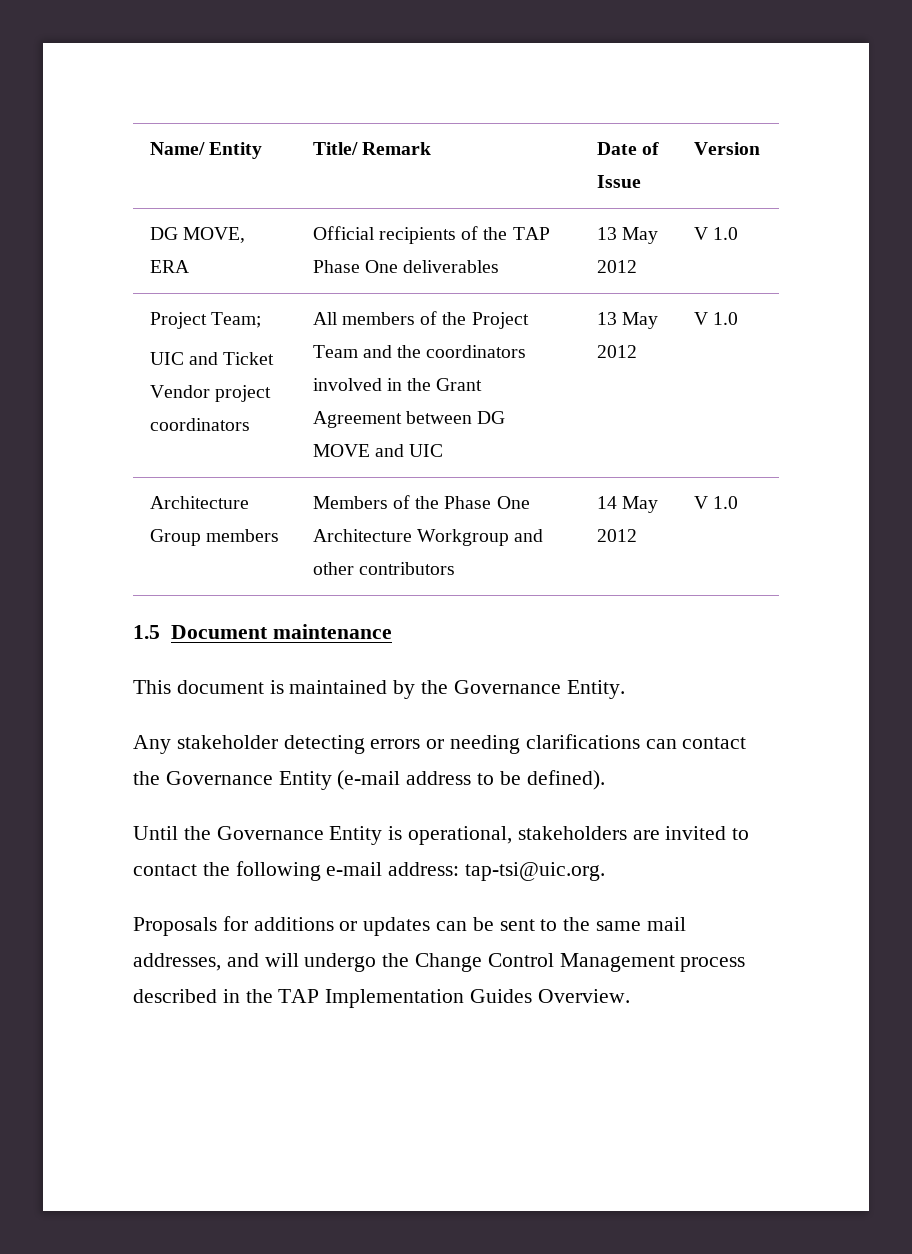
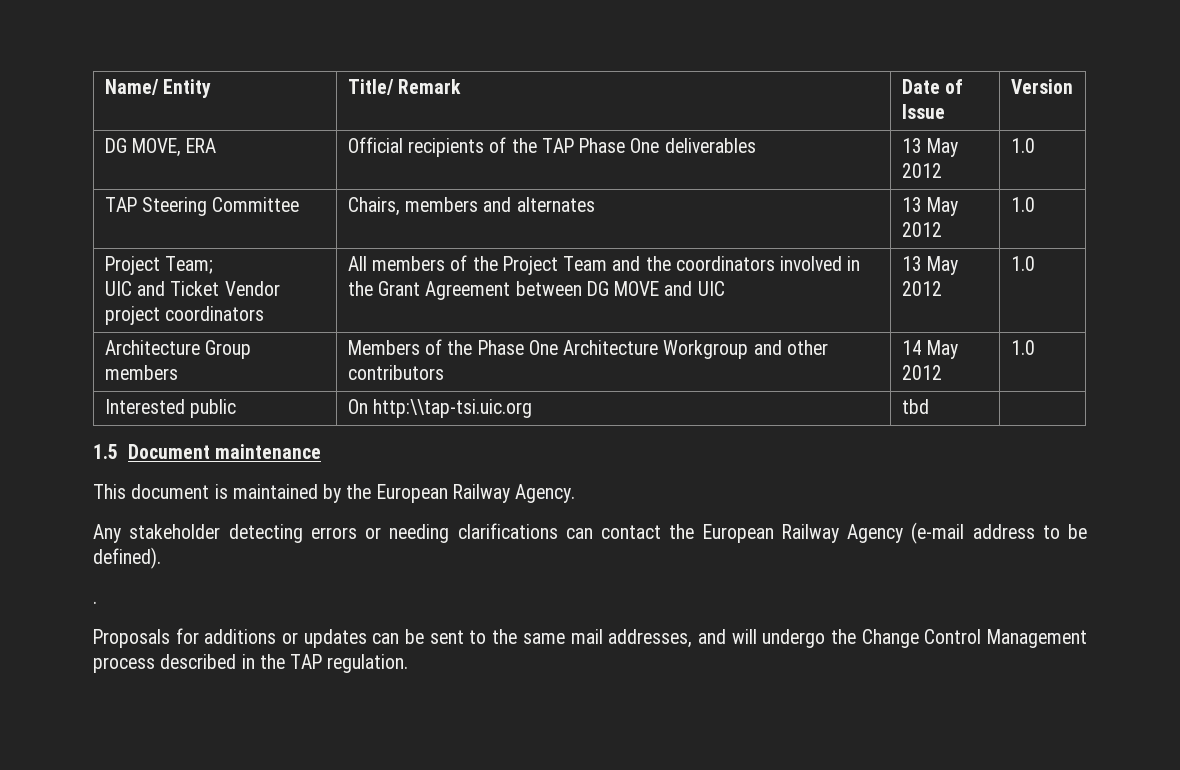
- DG MOVE, ERA | Official recipients of the TAP Phase One deliverables | 13 May 2012 | V 1.0
+ DG MOVE, ERA | Official recipients of the TAP Phase One deliverables | 13 May 2012 | 1.0
+ TAP Steering Committee | Chairs, members and alternates | 13 May 2012 | 1.0
  Project Team;
- UIC and Ticket Vendor project coordinators | All members of the Project Team and the coordinators involved in the Grant Agreement between DG MOVE and UIC | 13 May 2012 | V 1.0
+ UIC and Ticket Vendor project coordinators | All members of the Project Team and the coordinators involved in the Grant Agreement between DG MOVE and UIC | 13 May 2012 | 1.0
- Architecture Group members | Members of the Phase One Architecture Workgroup and other contributors | 14 May 2012 | V 1.0
+ Architecture Group members | Members of the Phase One Architecture Workgroup and other contributors | 14 May 2012 | 1.0
+ Interested public | On http:\\tap-tsi.uic.org | tbd |
- This document is maintained by the Governance Entity.
+ This document is maintained by the European Railway Agency.
- Any stakeholder detecting errors or needing clarifications can contact the Governance Entity (e-mail address to be defined).
+ Any stakeholder detecting errors or needing clarifications can contact the European Railway Agency (e-mail address to be defined).
- Until the Governance Entity is operational, stakeholders are invited to contact the following e-mail address: tap-tsi@uic.org.
+ .
- Proposals for additions or updates can be sent to the same mail addresses, and will undergo the Change Control Management process described in the TAP Implementation Guides Overview.
+ Proposals for additions or updates can be sent to the same mail addresses, and will undergo the Change Control Management process described in the TAP regulation.

